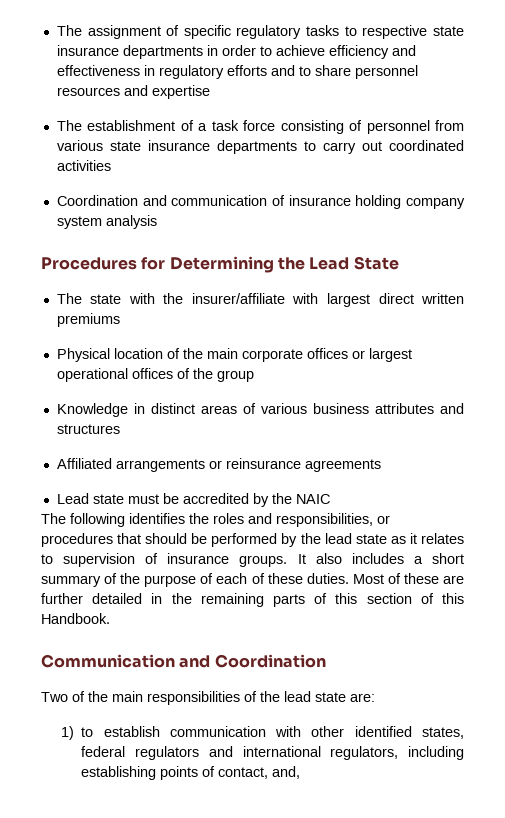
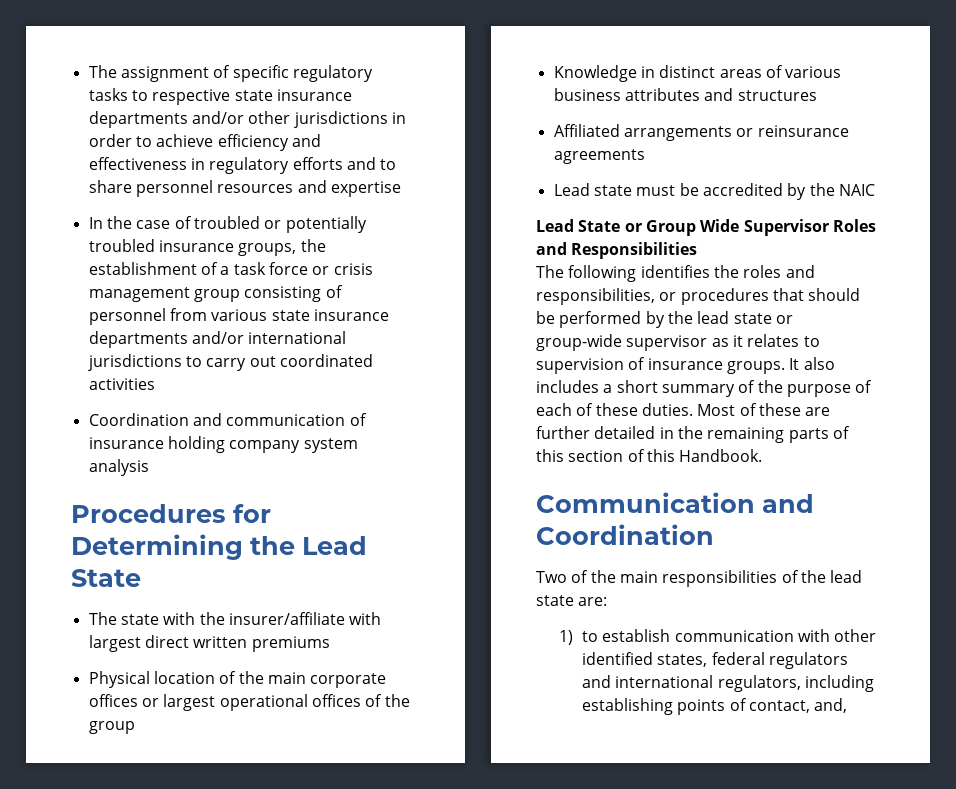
- The assignment of specific regulatory tasks to respective state insurance departments in order to achieve efficiency and effectiveness in regulatory efforts and to share personnel resources and expertise
+ The assignment of specific regulatory tasks to respective state insurance departments and/or other jurisdictions in order to achieve efficiency and effectiveness in regulatory efforts and to share personnel resources and expertise
- The establishment of a task force consisting of personnel from various state insurance departments to carry out coordinated activities
+ In the case of troubled or potentially troubled insurance groups, the establishment of a task force or crisis management group consisting of personnel from various state insurance departments and/or international jurisdictions to carry out coordinated activities
+ Lead State or Group Wide Supervisor Roles and Responsibilities
- The following identifies the roles and responsibilities, or procedures that should be performed by the lead state as it relates to supervision of insurance groups.
+ The following identifies the roles and responsibilities, or procedures that should be performed by the lead state or group-wide supervisor as it relates to supervision of insurance groups.

